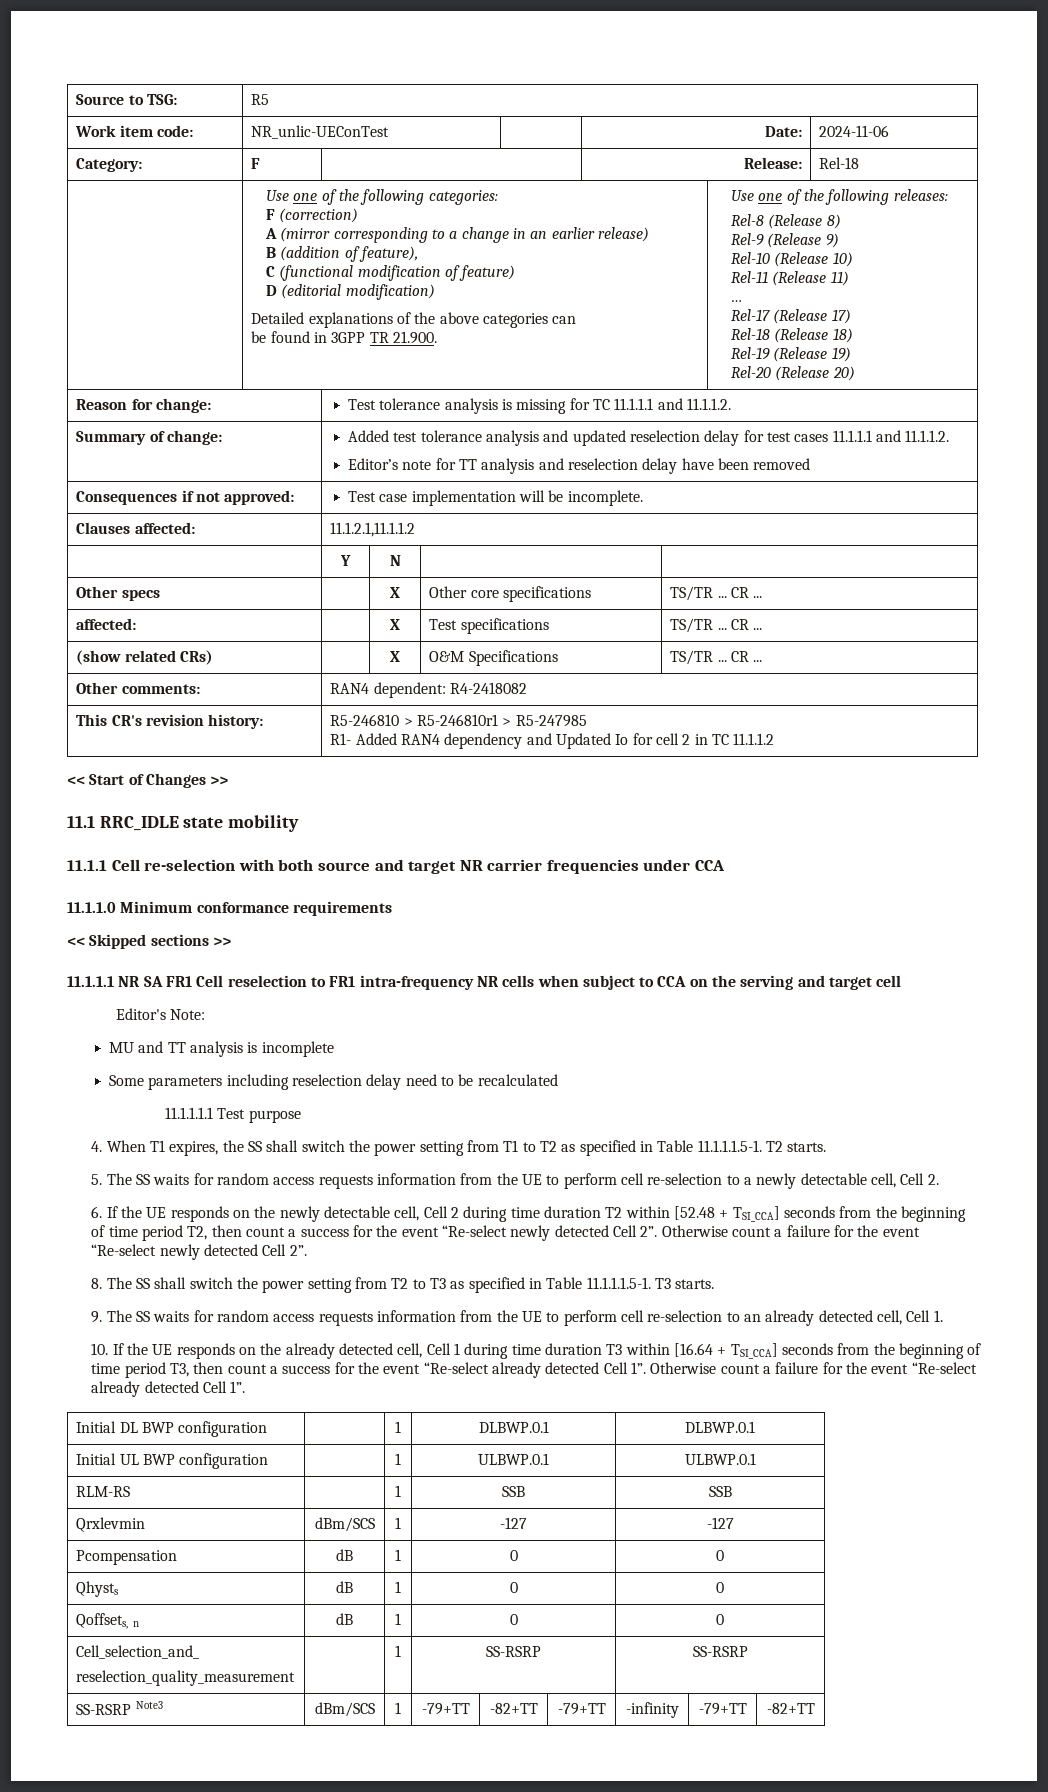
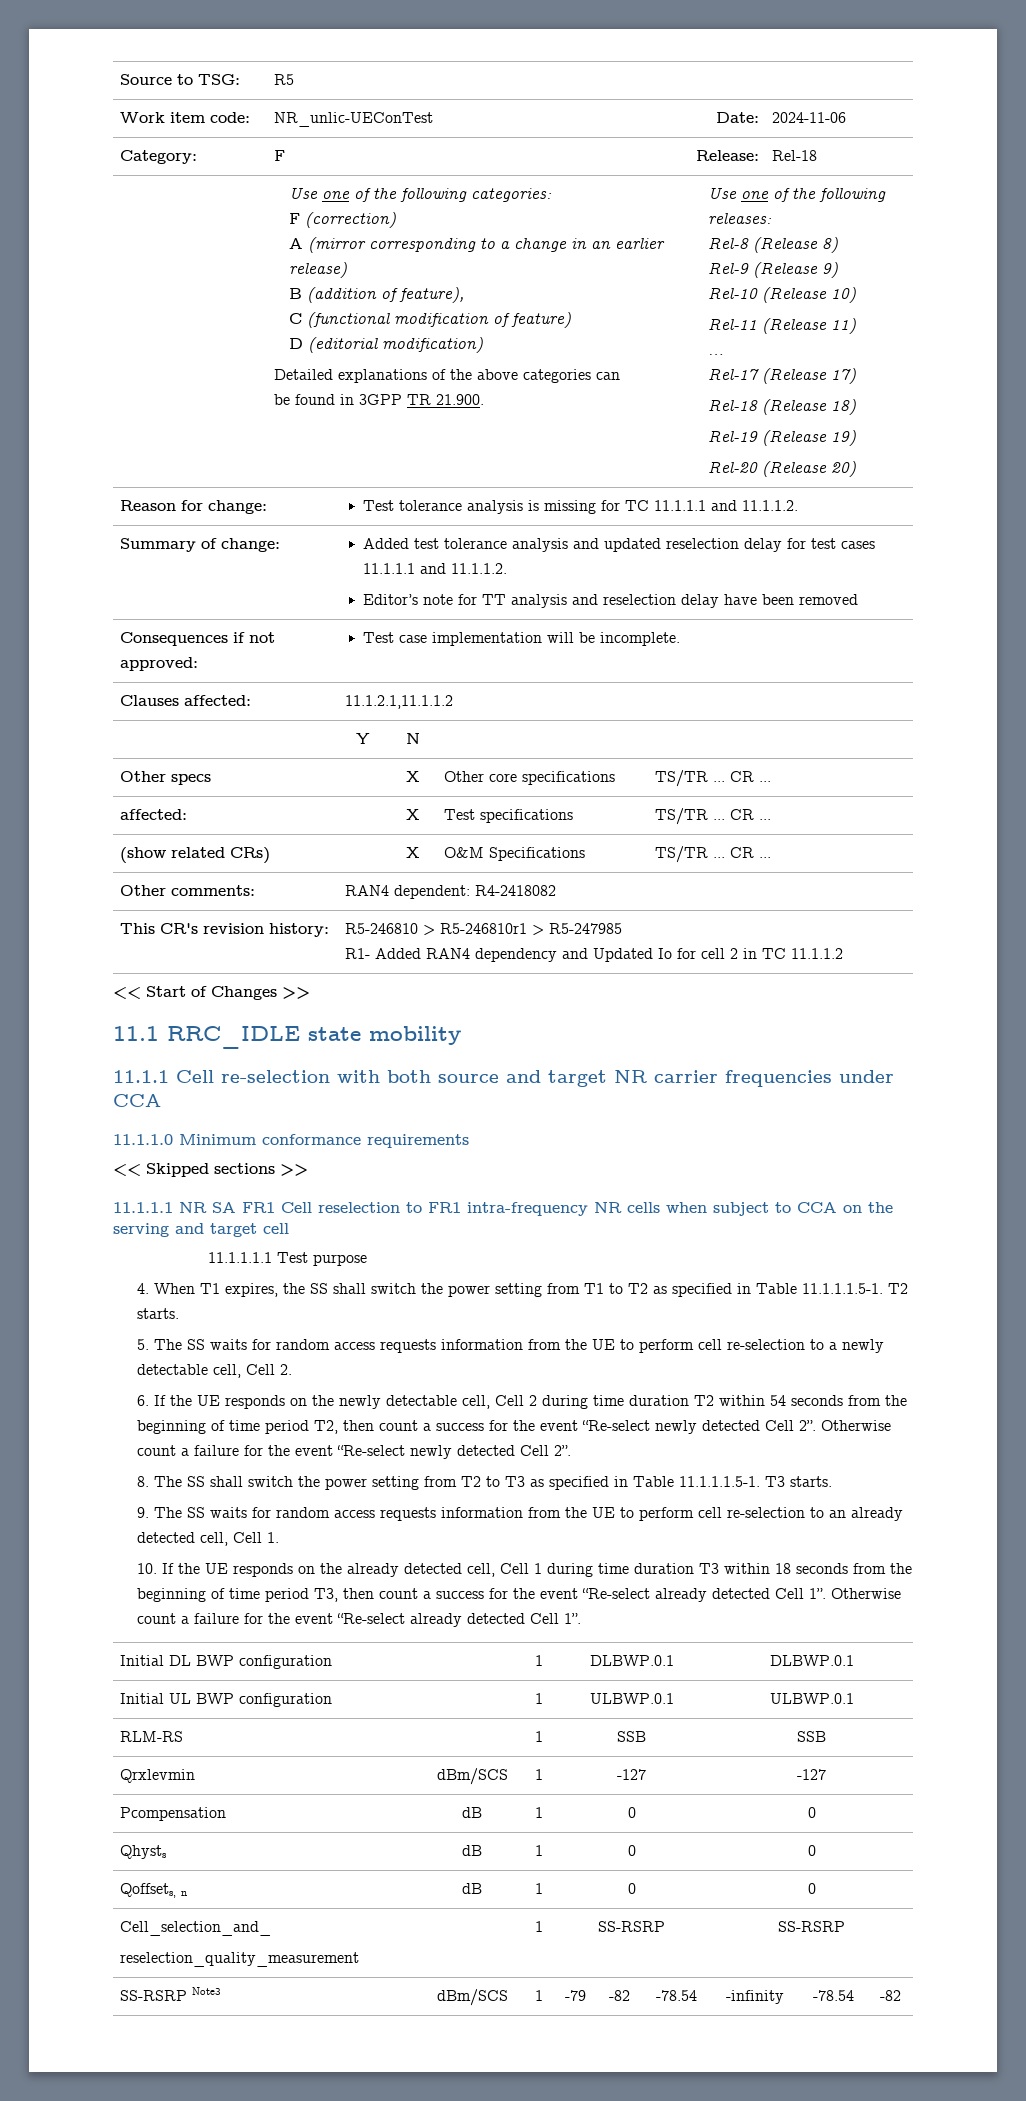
- Editor's Note:
- MU and TT analysis is incomplete
- Some parameters including reselection delay need to be recalculated
- 6. If the UE responds on the newly detectable cell, Cell 2 during time duration T2 within [52.48 + TSI_CCA] seconds from the beginning of time period T2, then count a success for the event “Re-select newly detected Cell 2”.
+ 6. If the UE responds on the newly detectable cell, Cell 2 during time duration T2 within 54 seconds from the beginning of time period T2, then count a success for the event “Re-select newly detected Cell 2”.
- 10. If the UE responds on the already detected cell, Cell 1 during time duration T3 within [16.64 + TSI_CCA] seconds from the beginning of time period T3, then count a success for the event “Re-select already detected Cell 1”.
+ 10. If the UE responds on the already detected cell, Cell 1 during time duration T3 within 18 seconds from the beginning of time period T3, then count a success for the event “Re-select already detected Cell 1”.
- SS-RSRP Note3 | dBm/SCS | 1 | -79+TT | -82+TT | -79+TT | -infinity | -79+TT | -82+TT
+ SS-RSRP Note3 | dBm/SCS | 1 | -79 | -82 | -78.54 | -infinity | -78.54 | -82

